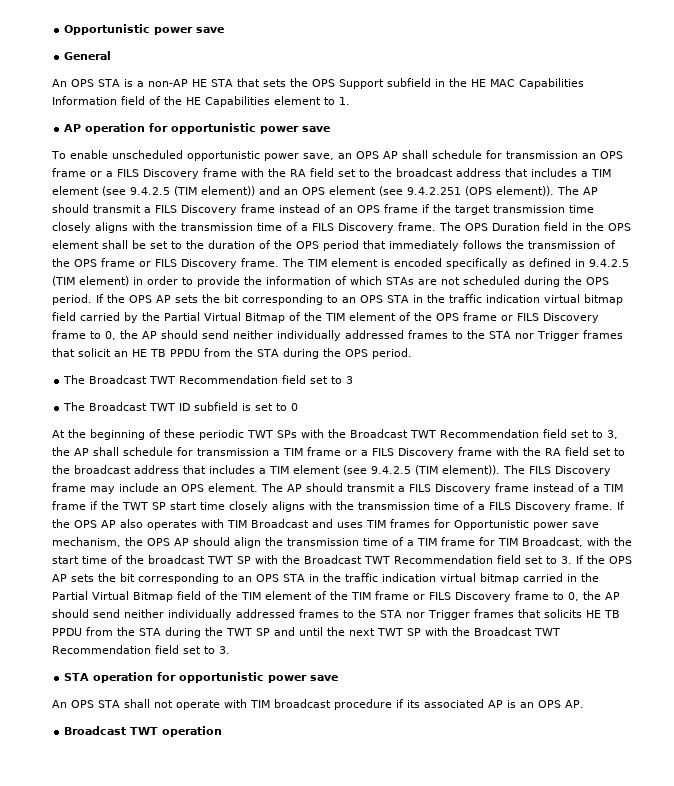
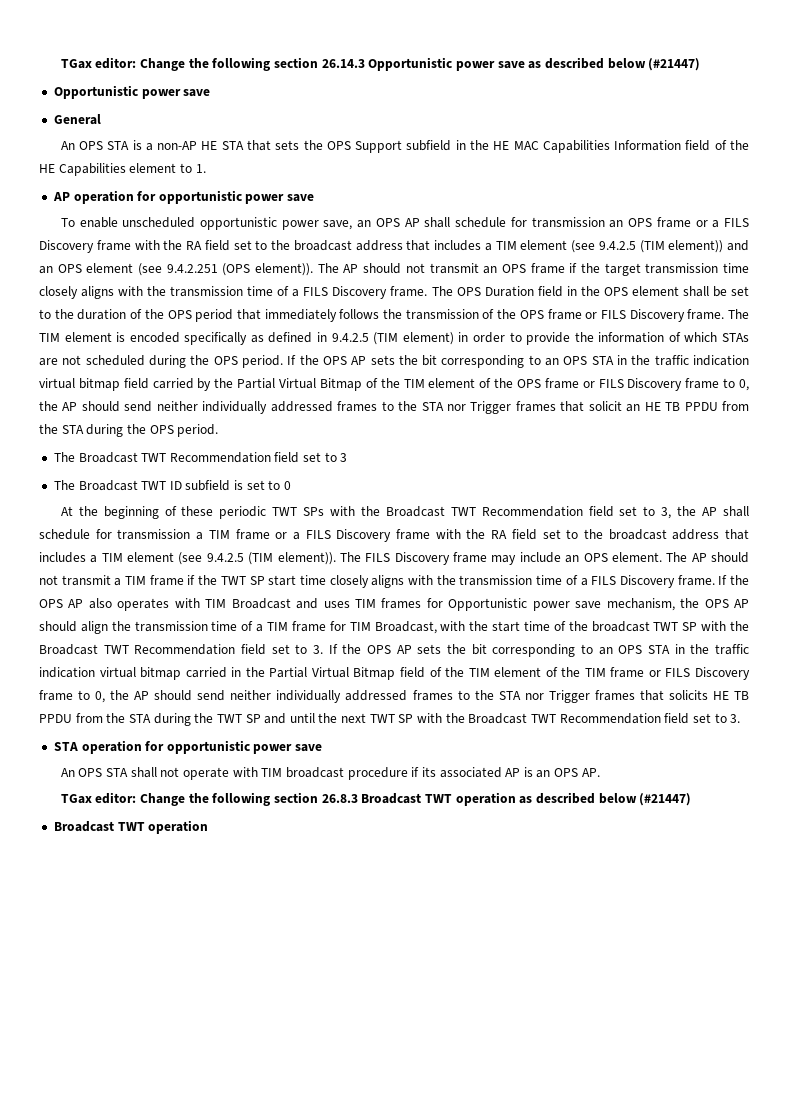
+ TGax editor: Change the following section 26.14.3 Opportunistic power save as described below (#21447)
- The AP should transmit a FILS Discovery frame instead of an OPS frame if the target transmission time closely aligns with the transmission time of a FILS Discovery frame.
+ The AP should not transmit an OPS frame if the target transmission time closely aligns with the transmission time of a FILS Discovery frame.
- The AP should transmit a FILS Discovery frame instead of a TIM frame if the TWT SP start time closely aligns with the transmission time of a FILS Discovery frame.
+ The AP should not transmit a TIM frame if the TWT SP start time closely aligns with the transmission time of a FILS Discovery frame.
+ TGax editor: Change the following section 26.8.3 Broadcast TWT operation as described below (#21447)

